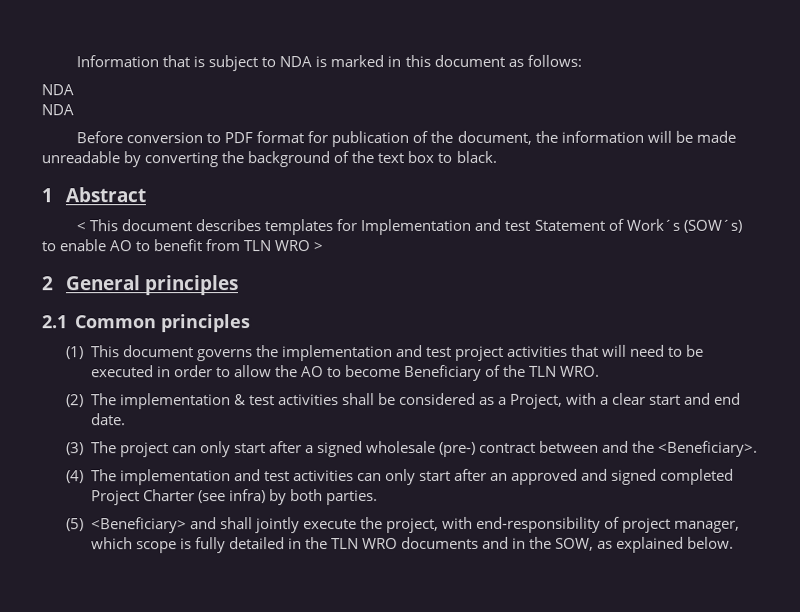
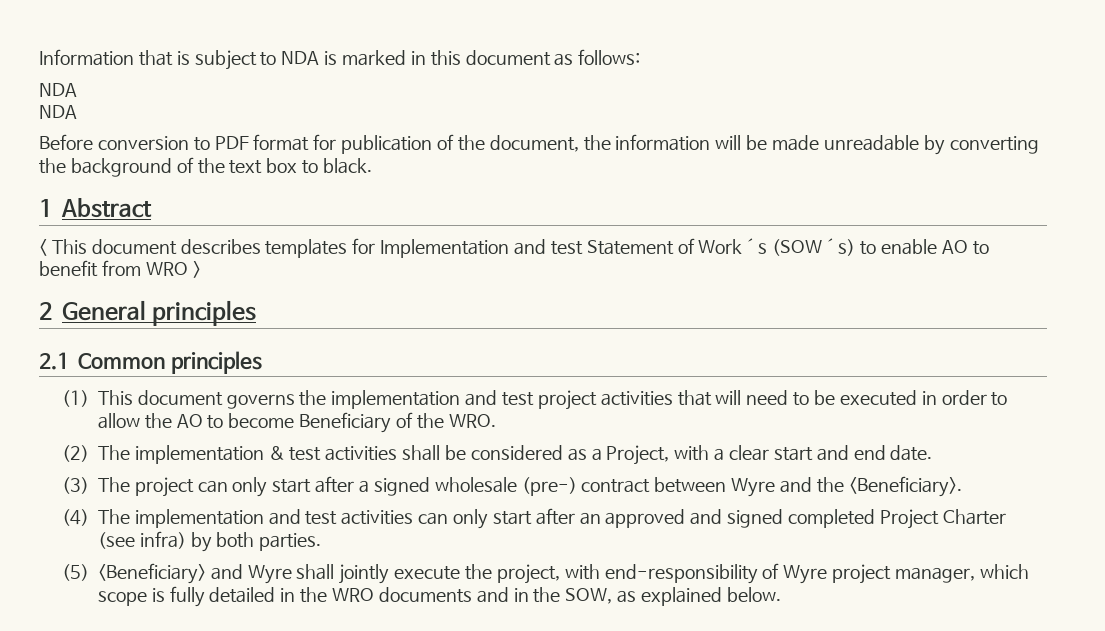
- < This document describes templates for Implementation and test Statement of Work´s (SOW´s) to enable AO to benefit from TLN WRO >
+ < This document describes templates for Implementation and test Statement of Work´s (SOW´s) to enable AO to benefit from WRO >
- (1) This document governs the implementation and test project activities that will need to be executed in order to allow the AO to become Beneficiary of the TLN WRO.
+ (1) This document governs the implementation and test project activities that will need to be executed in order to allow the AO to become Beneficiary of the WRO.
- (3) The project can only start after a signed wholesale (pre-) contract between and the <Beneficiary>.
+ (3) The project can only start after a signed wholesale (pre-) contract between Wyre and the <Beneficiary>.
- (5) <Beneficiary> and shall jointly execute the project, with end-responsibility of project manager, which scope is fully detailed in the TLN WRO documents and in the SOW, as explained below.
+ (5) <Beneficiary> and Wyre shall jointly execute the project, with end-responsibility of Wyre project manager, which scope is fully detailed in the WRO documents and in the SOW, as explained below.

